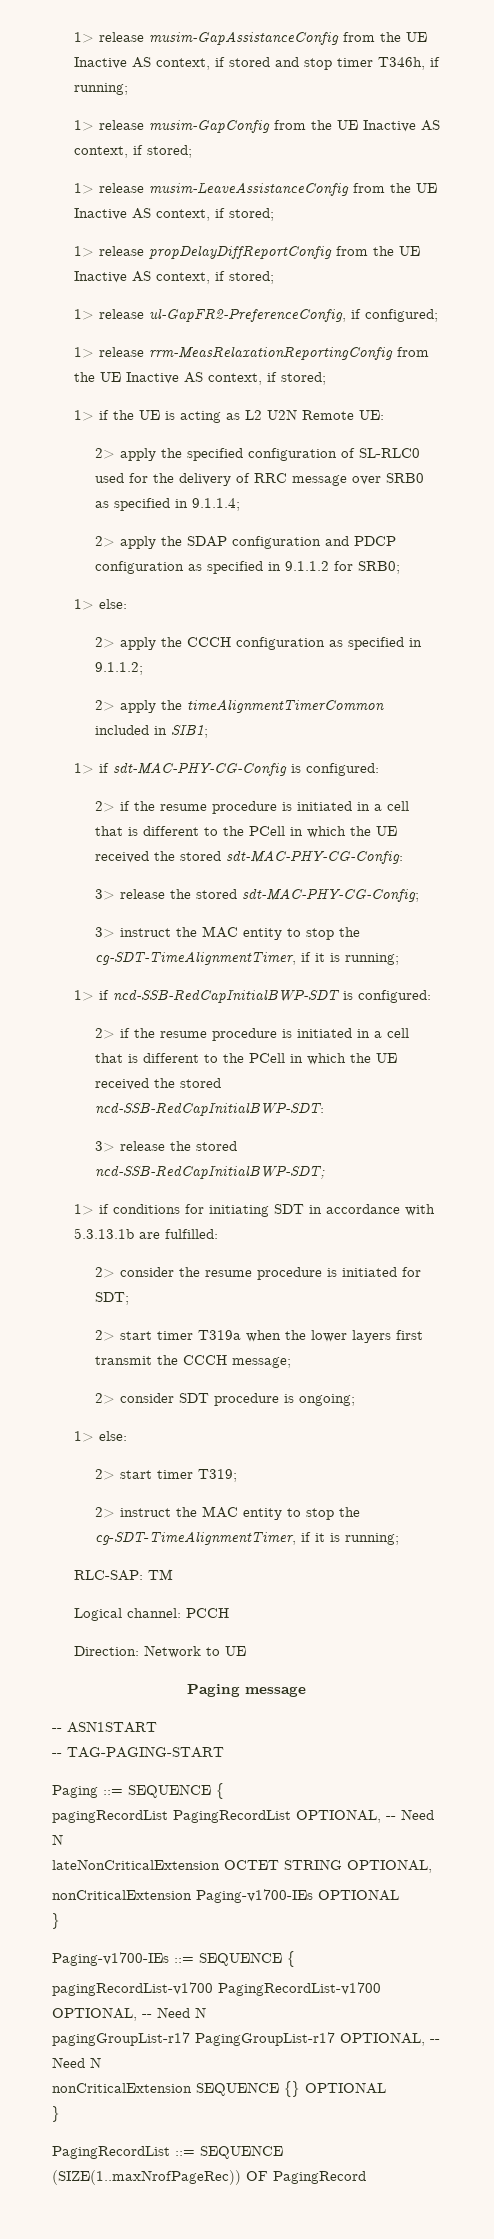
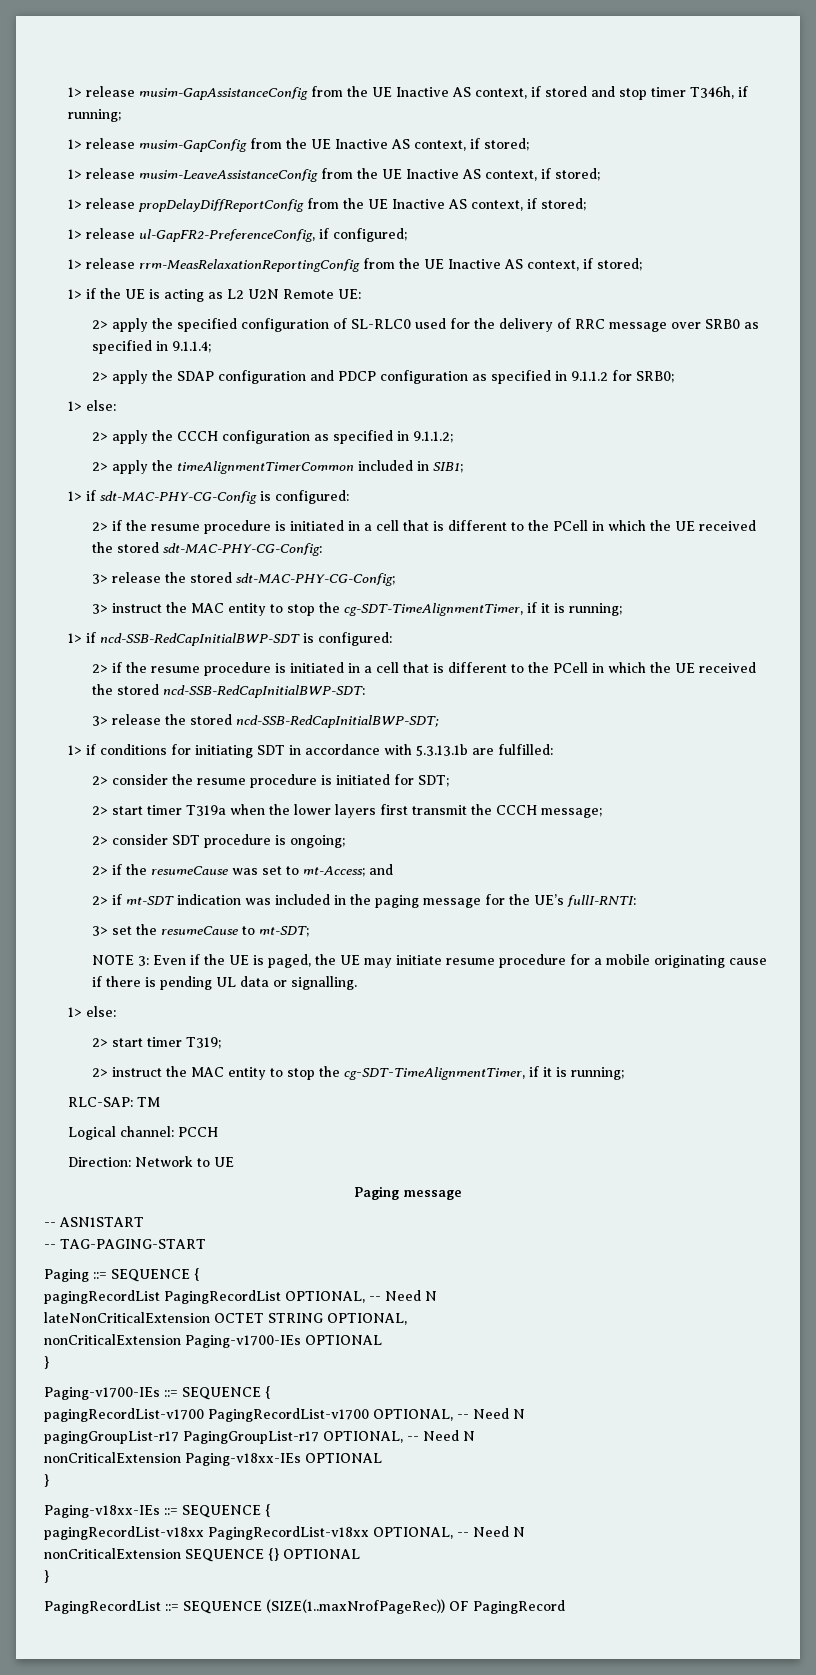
+ 2> if the resumeCause was set to mt-Access; and
+ 2> if mt-SDT indication was included in the paging message for the UE’s fullI-RNTI:
+ 3> set the resumeCause to mt-SDT;
+ NOTE 3: Even if the UE is paged, the UE may initiate resume procedure for a mobile originating cause if there is pending UL data or signalling.
+ nonCriticalExtension Paging-v18xx-IEs OPTIONAL
+ }
+ Paging-v18xx-IEs ::= SEQUENCE {
+ pagingRecordList-v18xx PagingRecordList-v18xx OPTIONAL, -- Need N

